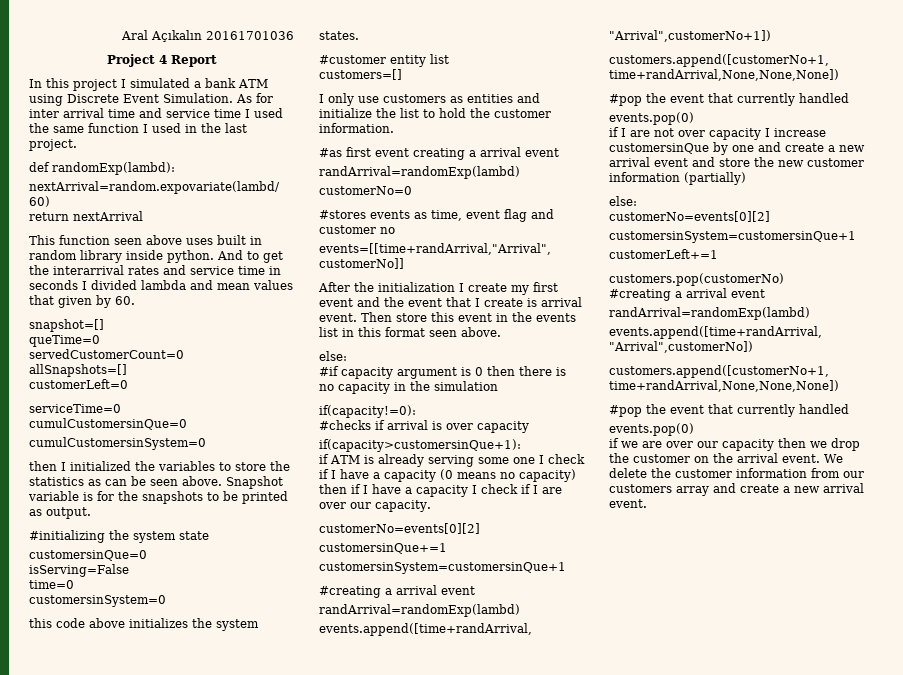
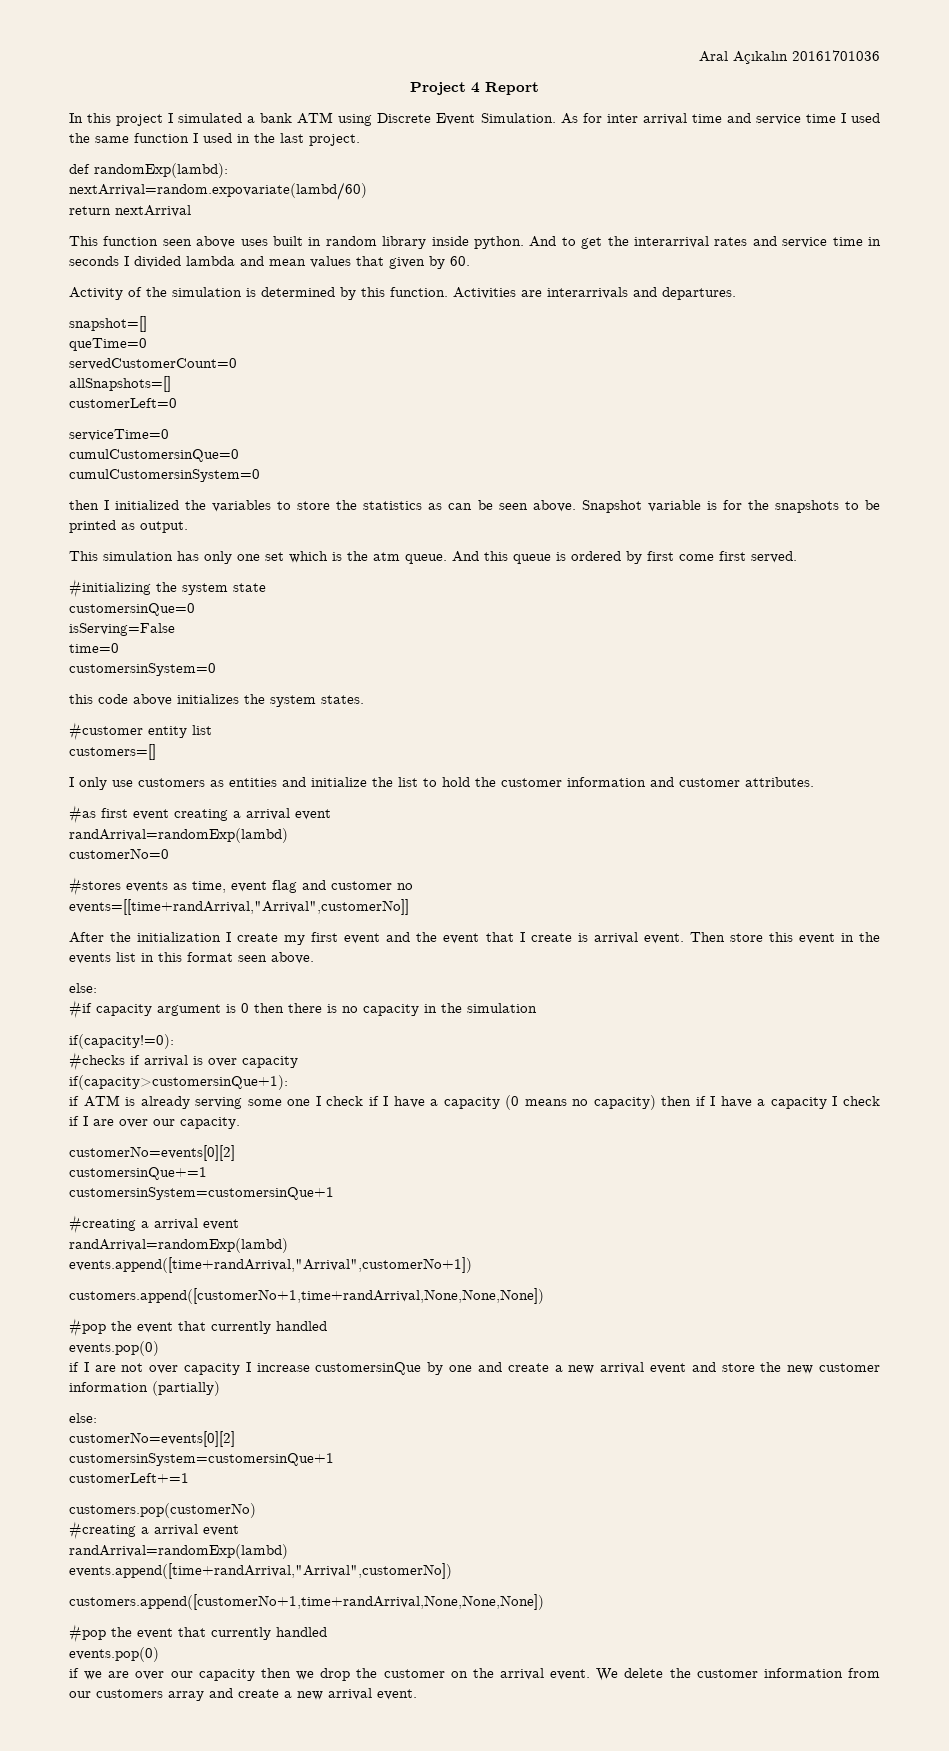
+ Activity of the simulation is determined by this function. Activities are interarrivals and departures.
+ This simulation has only one set which is the atm queue. And this queue is ordered by first come first served.
- I only use customers as entities and initialize the list to hold the customer information.
+ I only use customers as entities and initialize the list to hold the customer information and customer attributes.

